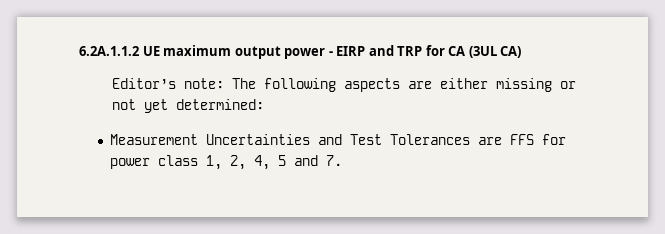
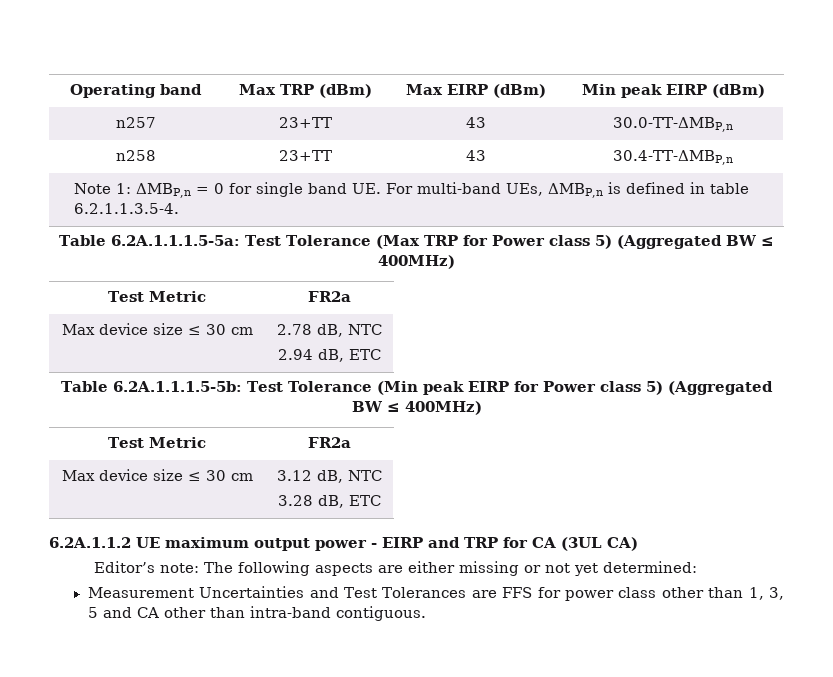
+ Operating band | Max TRP (dBm) | Max EIRP (dBm) | Min peak EIRP (dBm)
+ n257 | 23+TT | 43 | 30.0-TT-ΔMBP,n
+ n258 | 23+TT | 43 | 30.4-TT-ΔMBP,n
+ Note 1: ΔMBP,n = 0 for single band UE. For multi-band UEs, ΔMBP,n is defined in table 6.2.1.1.3.5-4.
+ Table 6.2A.1.1.1.5-5a: Test Tolerance (Max TRP for Power class 5) (Aggregated BW ≤ 400MHz)
+ Test Metric | FR2a
+ Max device size ≤ 30 cm | 2.78 dB, NTC
+ 2.94 dB, ETC
+ Table 6.2A.1.1.1.5-5b: Test Tolerance (Min peak EIRP for Power class 5) (Aggregated BW ≤ 400MHz)
+ Test Metric | FR2a
+ Max device size ≤ 30 cm | 3.12 dB, NTC
+ 3.28 dB, ETC
- Measurement Uncertainties and Test Tolerances are FFS for power class 1, 2, 4, 5 and 7.
+ Measurement Uncertainties and Test Tolerances are FFS for power class other than 1, 3, 5 and CA other than intra-band contiguous.

